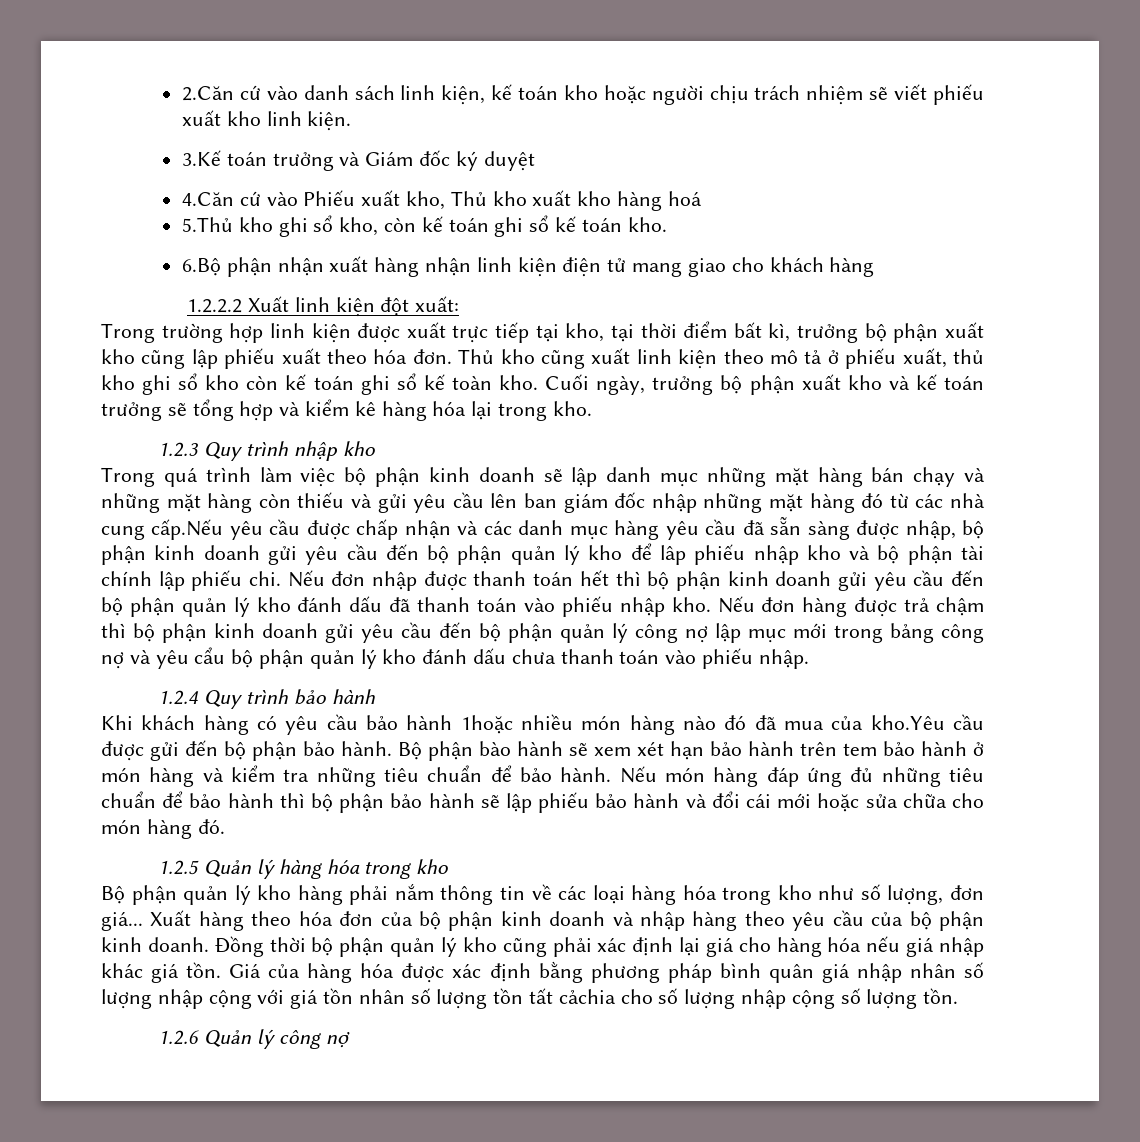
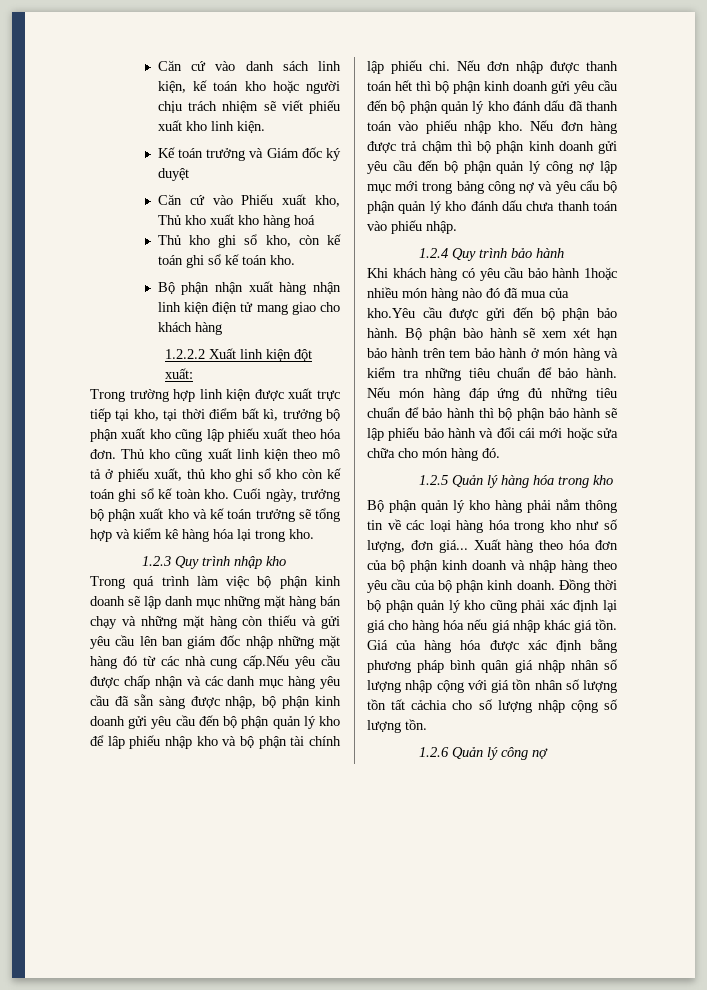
- 2.Căn cứ vào danh sách linh kiện, kế toán kho hoặc người chịu trách nhiệm sẽ viết phiếu xuất kho linh kiện.
+ Căn cứ vào danh sách linh kiện, kế toán kho hoặc người chịu trách nhiệm sẽ viết phiếu xuất kho linh kiện.
- 3.Kế toán trưởng và Giám đốc ký duyệt
+ Kế toán trưởng và Giám đốc ký duyệt
- 4.Căn cứ vào Phiếu xuất kho, Thủ kho xuất kho hàng hoá
+ Căn cứ vào Phiếu xuất kho, Thủ kho xuất kho hàng hoá
- 5.Thủ kho ghi sổ kho, còn kế toán ghi sổ kế toán kho.
+ Thủ kho ghi sổ kho, còn kế toán ghi sổ kế toán kho.
- 6.Bộ phận nhận xuất hàng nhận linh kiện điện tử mang giao cho khách hàng
+ Bộ phận nhận xuất hàng nhận linh kiện điện tử mang giao cho khách hàng

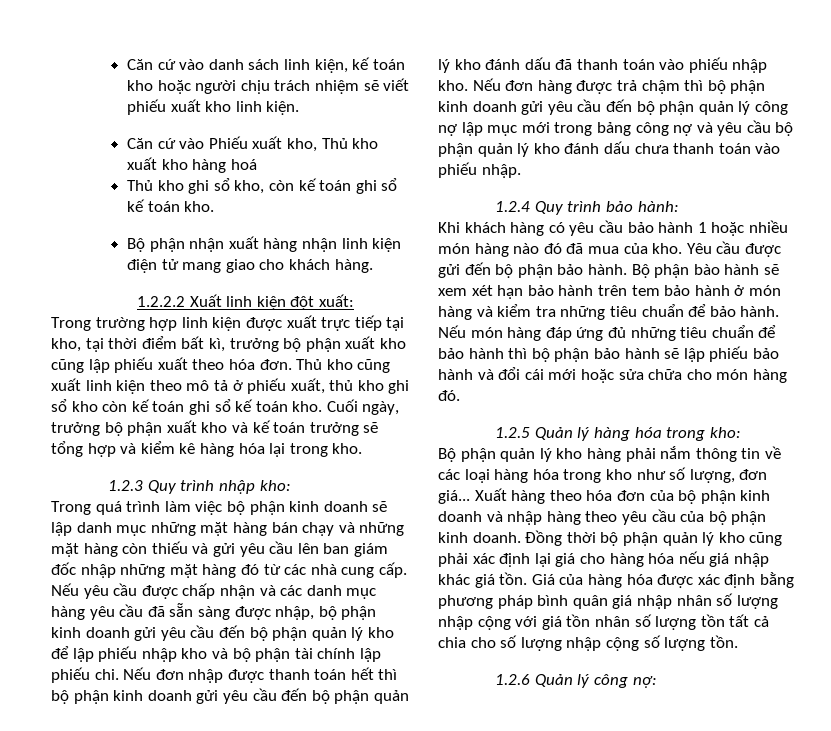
- Kế toán trưởng và Giám đốc ký duyệt
- Bộ phận nhận xuất hàng nhận linh kiện điện tử mang giao cho khách hàng
+ Bộ phận nhận xuất hàng nhận linh kiện điện tử mang giao cho khách hàng.
- Thủ kho cũng xuất linh kiện theo mô tả ở phiếu xuất, thủ kho ghi sổ kho còn kế toán ghi sổ kế toàn kho.
+ Thủ kho cũng xuất linh kiện theo mô tả ở phiếu xuất, thủ kho ghi sổ kho còn kế toán ghi sổ kế toán kho.
- 1.2.3 Quy trình nhập kho
+ 1.2.3 Quy trình nhập kho:
- Trong quá trình làm việc bộ phận kinh doanh sẽ lập danh mục những mặt hàng bán chạy và những mặt hàng còn thiếu và gửi yêu cầu lên ban giám đốc nhập những mặt hàng đó từ các nhà cung cấp.Nếu yêu cầu được chấp nhận và các danh mục hàng yêu cầu đã sẵn sàng được nhập, bộ phận kinh doanh gửi yêu cầu đến bộ phận quản lý kho để lâp phiếu nhập kho và bộ phận tài chính lập phiếu chi.
+ Trong quá trình làm việc bộ phận kinh doanh sẽ lập danh mục những mặt hàng bán chạy và những mặt hàng còn thiếu và gửi yêu cầu lên ban giám đốc nhập những mặt hàng đó từ các nhà cung cấp. Nếu yêu cầu được chấp nhận và các danh mục hàng yêu cầu đã sẵn sàng được nhập, bộ phận kinh doanh gửi yêu cầu đến bộ phận quản lý kho để lập phiếu nhập kho và bộ phận tài chính lập phiếu chi.
- Nếu đơn hàng được trả chậm thì bộ phận kinh doanh gửi yêu cầu đến bộ phận quản lý công nợ lập mục mới trong bảng công nợ và yêu cẩu bộ phận quản lý kho đánh dấu chưa thanh toán vào phiếu nhập.
+ Nếu đơn hàng được trả chậm thì bộ phận kinh doanh gửi yêu cầu đến bộ phận quản lý công nợ lập mục mới trong bảng công nợ và yêu cầu bộ phận quản lý kho đánh dấu chưa thanh toán vào phiếu nhập.
- 1.2.4 Quy trình bảo hành
+ 1.2.4 Quy trình bảo hành:
- Khi khách hàng có yêu cầu bảo hành 1hoặc nhiều món hàng nào đó đã mua của kho.Yêu cầu được gửi đến bộ phận bảo hành.
+ Khi khách hàng có yêu cầu bảo hành 1 hoặc nhiều món hàng nào đó đã mua của kho. Yêu cầu được gửi đến bộ phận bảo hành.
- 1.2.5 Quản lý hàng hóa trong kho
+ 1.2.5 Quản lý hàng hóa trong kho:
- Giá của hàng hóa được xác định bằng phương pháp bình quân giá nhập nhân số lượng nhập cộng với giá tồn nhân số lượng tồn tất cảchia cho số lượng nhập cộng số lượng tồn.
+ Giá của hàng hóa được xác định bằng phương pháp bình quân giá nhập nhân số lượng nhập cộng với giá tồn nhân số lượng tồn tất cả chia cho số lượng nhập cộng số lượng tồn.
- 1.2.6 Quản lý công nợ
+ 1.2.6 Quản lý công nợ:

